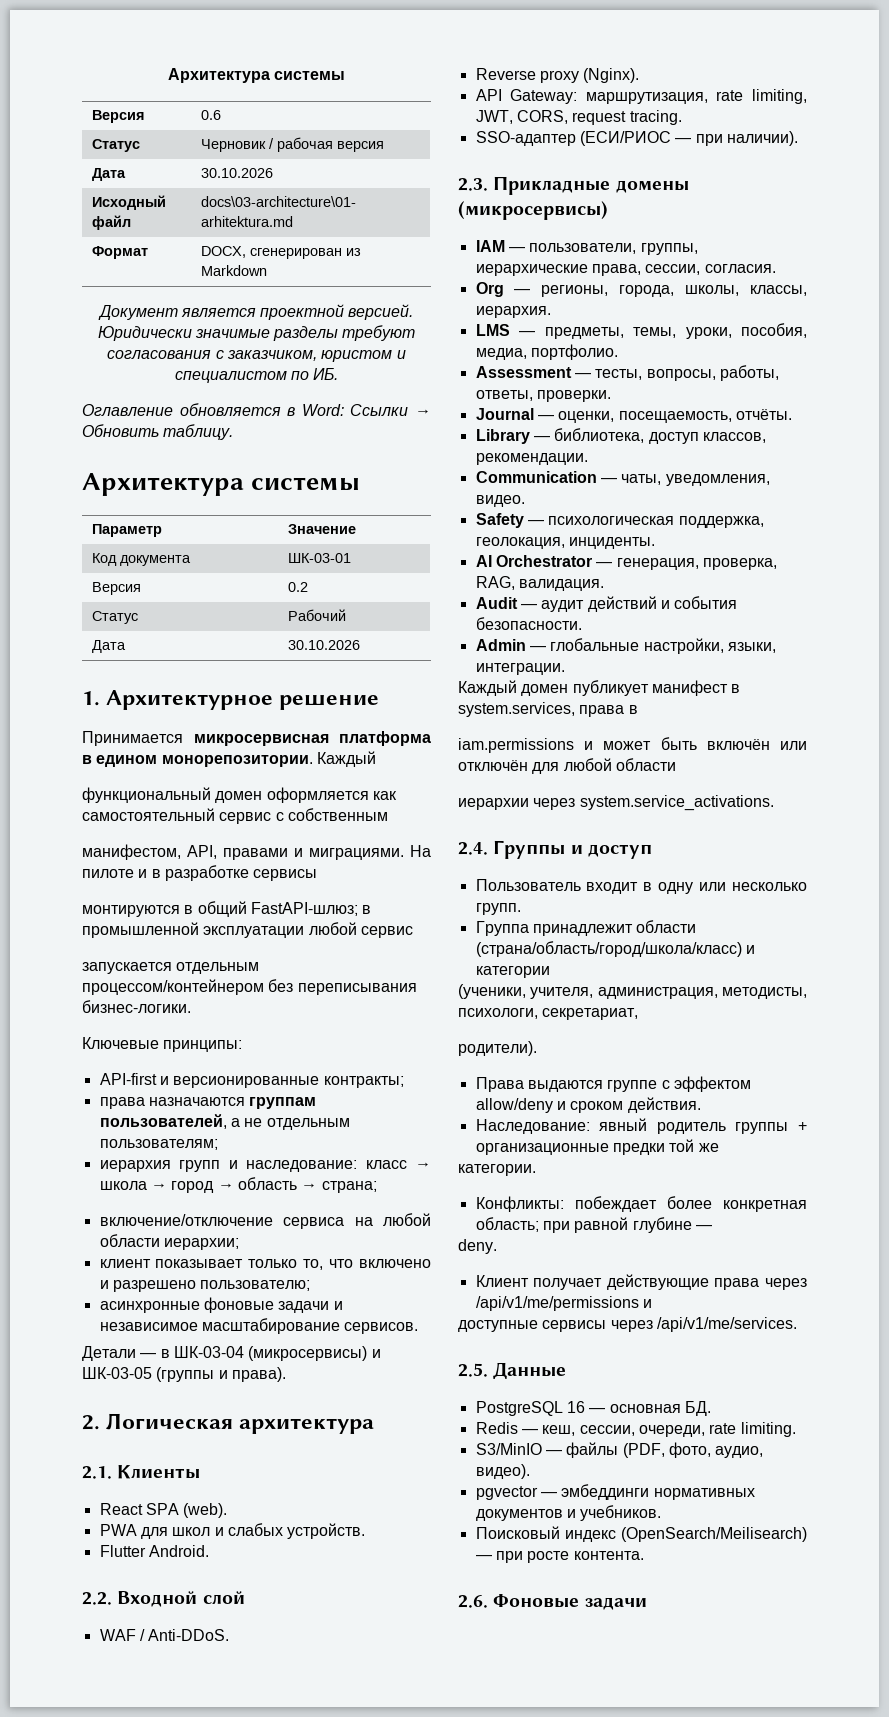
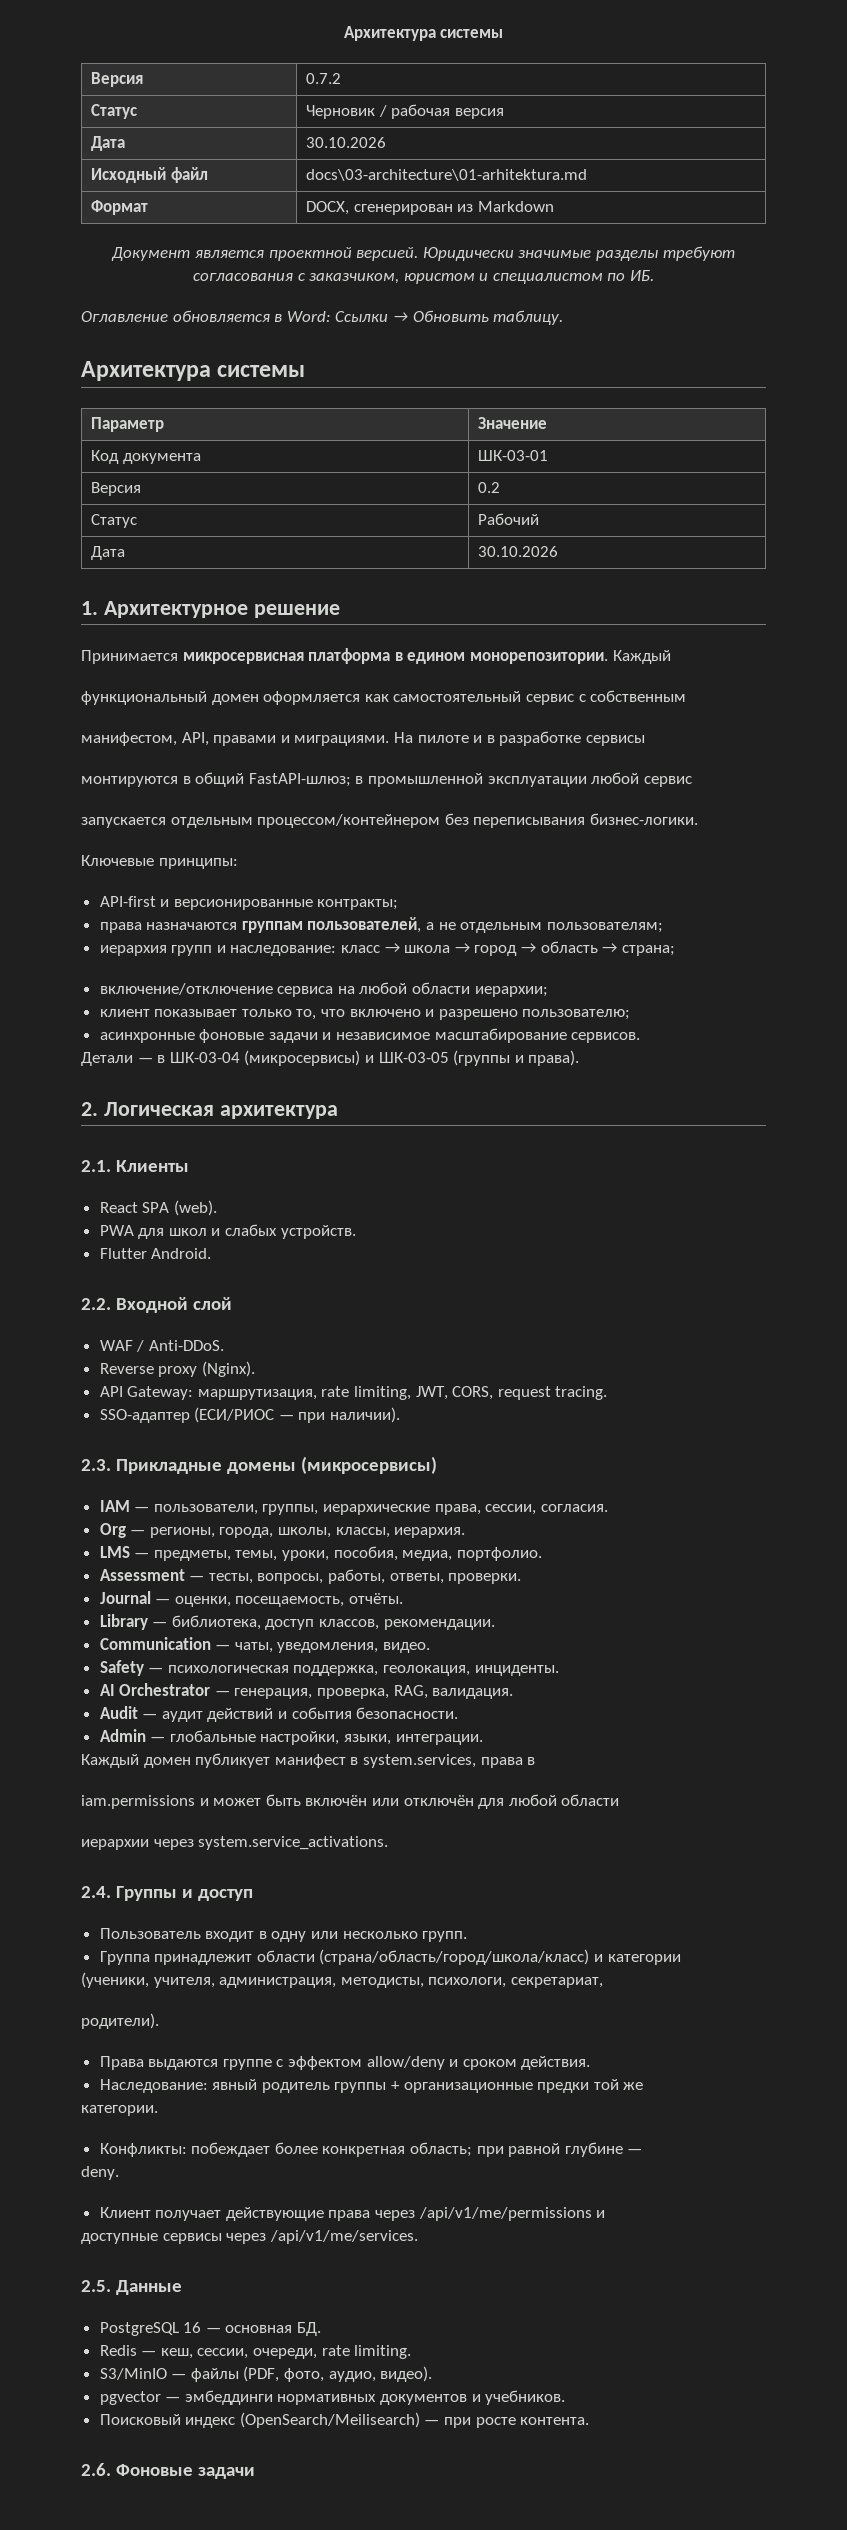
- Версия | 0.6
+ Версия | 0.7.2

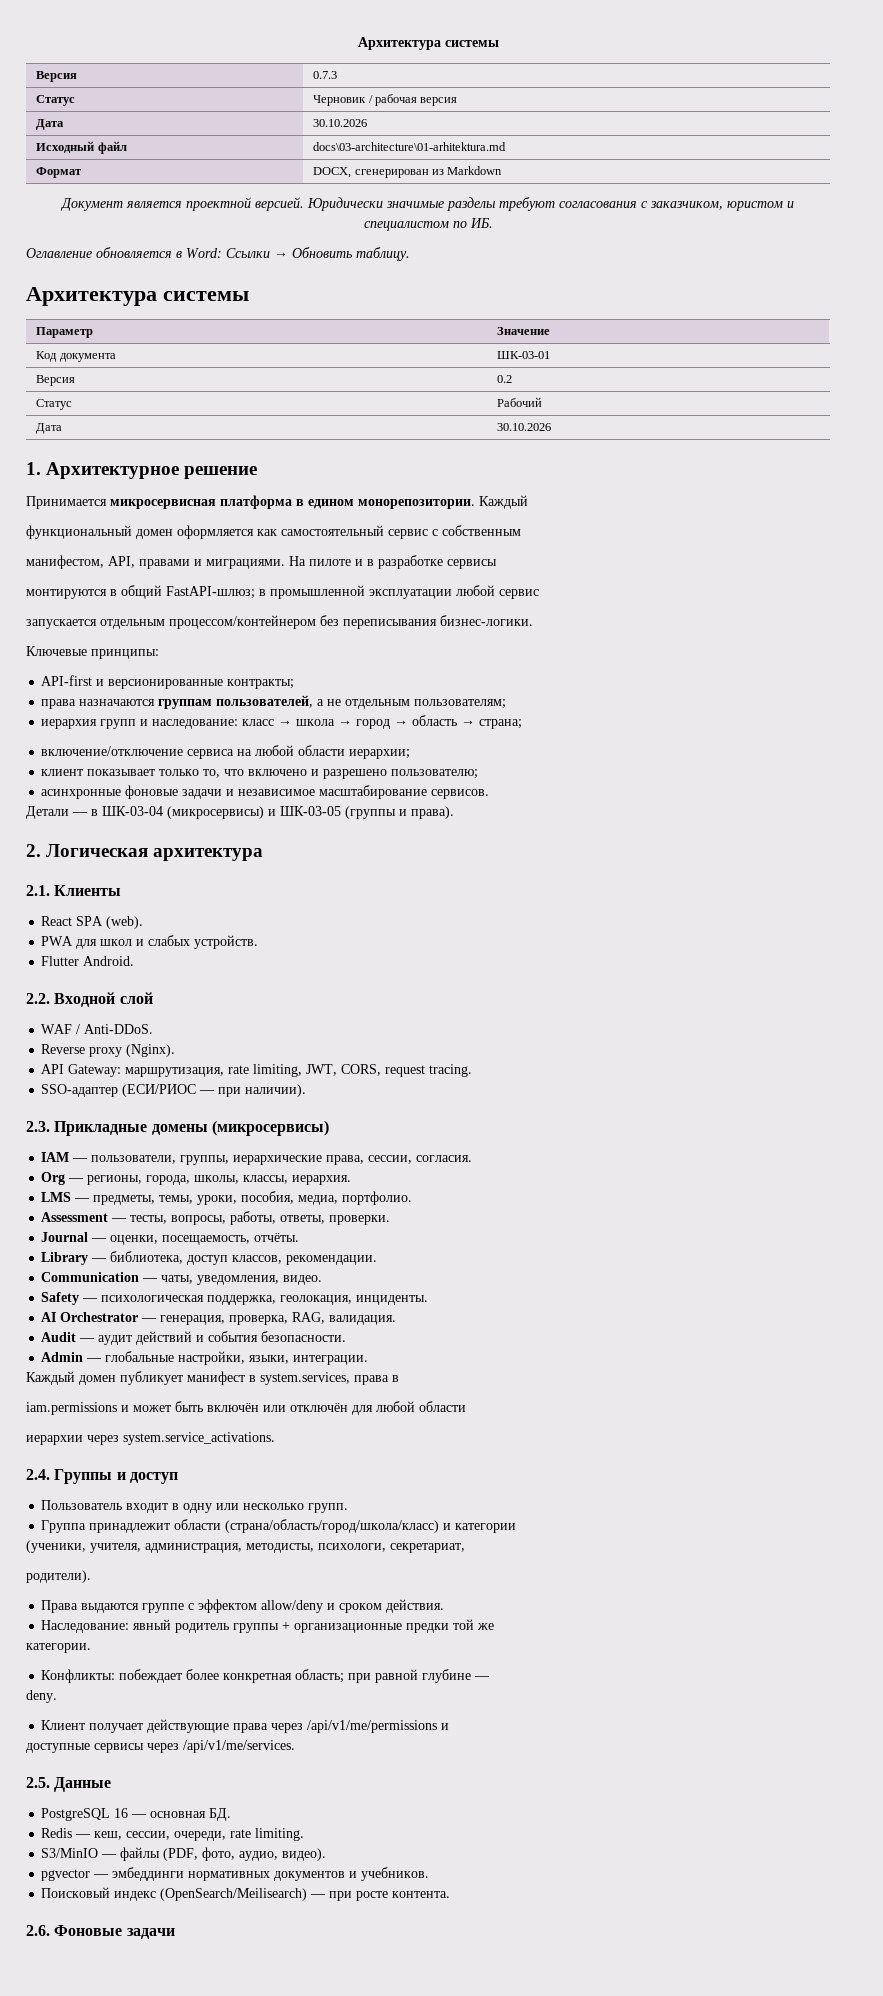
- Версия | 0.7.2
+ Версия | 0.7.3

